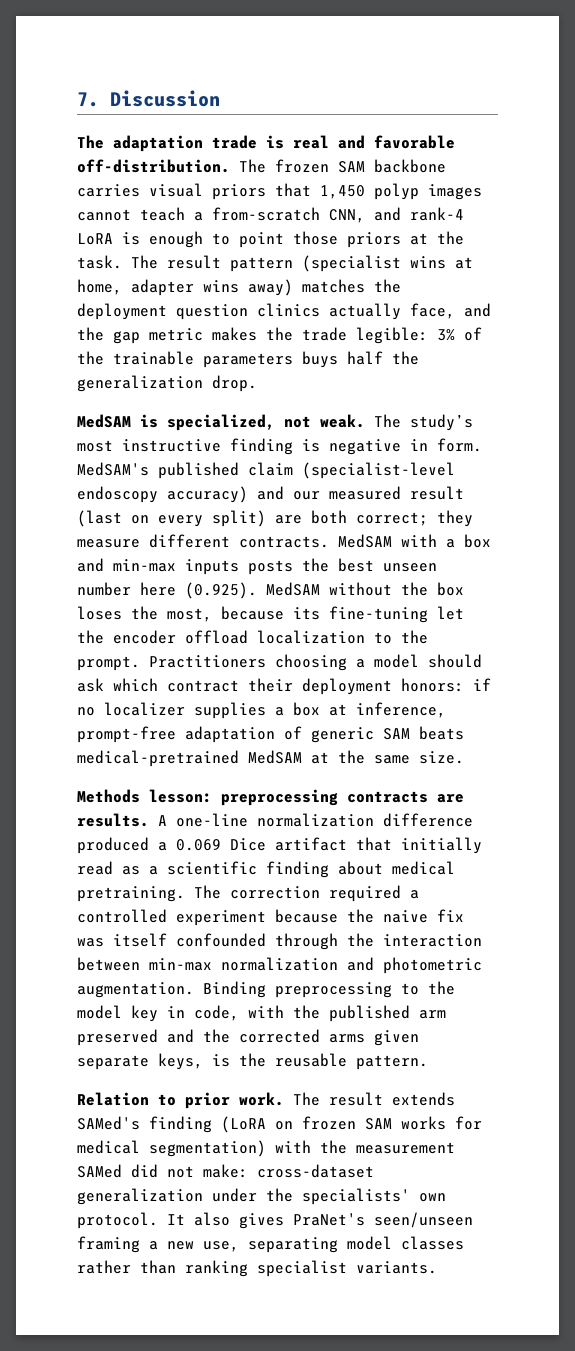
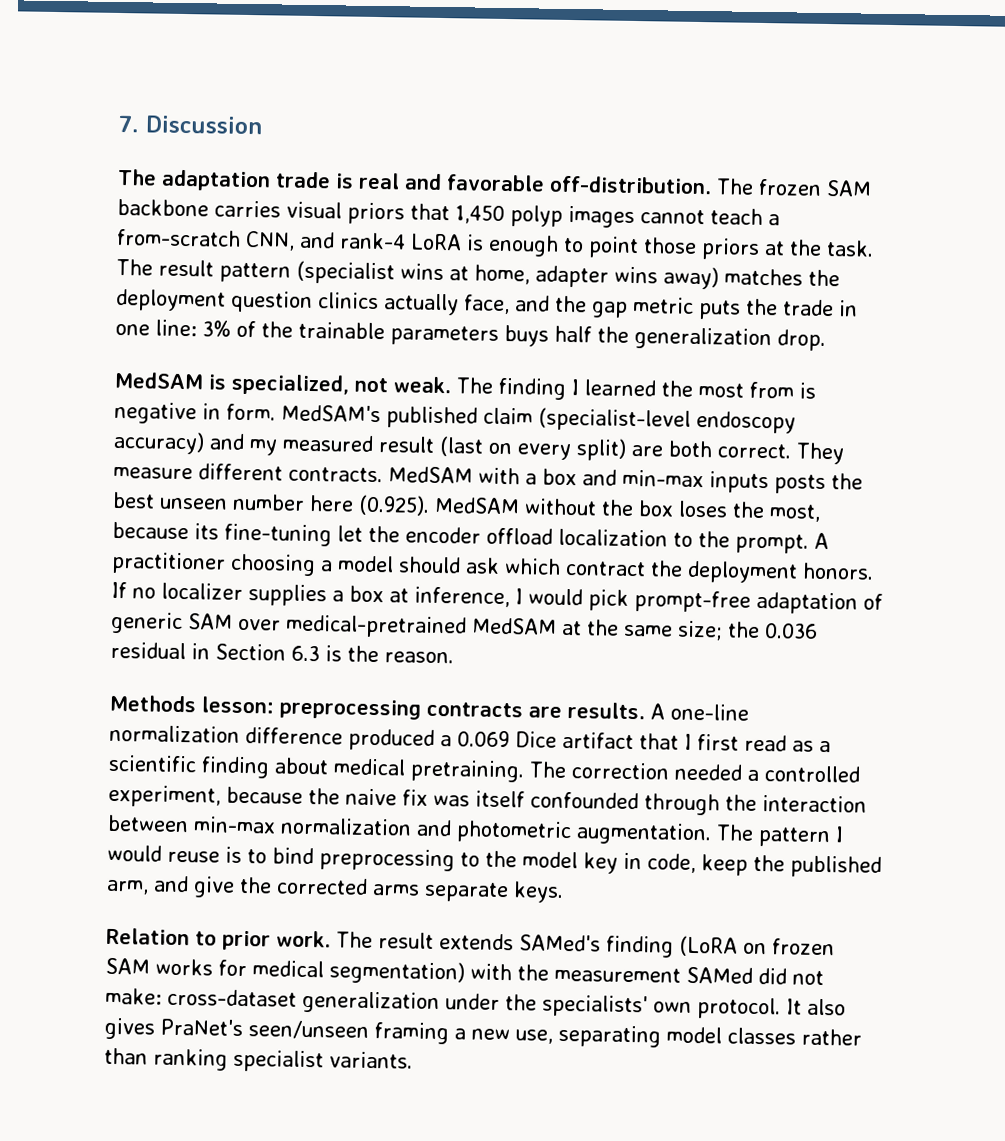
- The result pattern (specialist wins at home, adapter wins away) matches the deployment question clinics actually face, and the gap metric makes the trade legible: 3% of the trainable parameters buys half the generalization drop.
+ The result pattern (specialist wins at home, adapter wins away) matches the deployment question clinics actually face, and the gap metric puts the trade in one line: 3% of the trainable parameters buys half the generalization drop.
- The study’s most instructive finding is negative in form.
+ The finding I learned the most from is negative in form.
- MedSAM's published claim (specialist-level endoscopy accuracy) and our measured result (last on every split) are both correct; they measure different contracts.
+ MedSAM's published claim (specialist-level endoscopy accuracy) and my measured result (last on every split) are both correct. They measure different contracts.
- Practitioners choosing a model should ask which contract their deployment honors: if no localizer supplies a box at inference, prompt-free adaptation of generic SAM beats medical-pretrained MedSAM at the same size.
+ A practitioner choosing a model should ask which contract the deployment honors. If no localizer supplies a box at inference, I would pick prompt-free adaptation of generic SAM over medical-pretrained MedSAM at the same size; the 0.036 residual in Section 6.3 is the reason.
- A one-line normalization difference produced a 0.069 Dice artifact that initially read as a scientific finding about medical pretraining.
+ A one-line normalization difference produced a 0.069 Dice artifact that I first read as a scientific finding about medical pretraining.
- The correction required a controlled experiment because the naive fix was itself confounded through the interaction between min-max normalization and photometric augmentation.
+ The correction needed a controlled experiment, because the naive fix was itself confounded through the interaction between min-max normalization and photometric augmentation.
- Binding preprocessing to the model key in code, with the published arm preserved and the corrected arms given separate keys, is the reusable pattern.
+ The pattern I would reuse is to bind preprocessing to the model key in code, keep the published arm, and give the corrected arms separate keys.

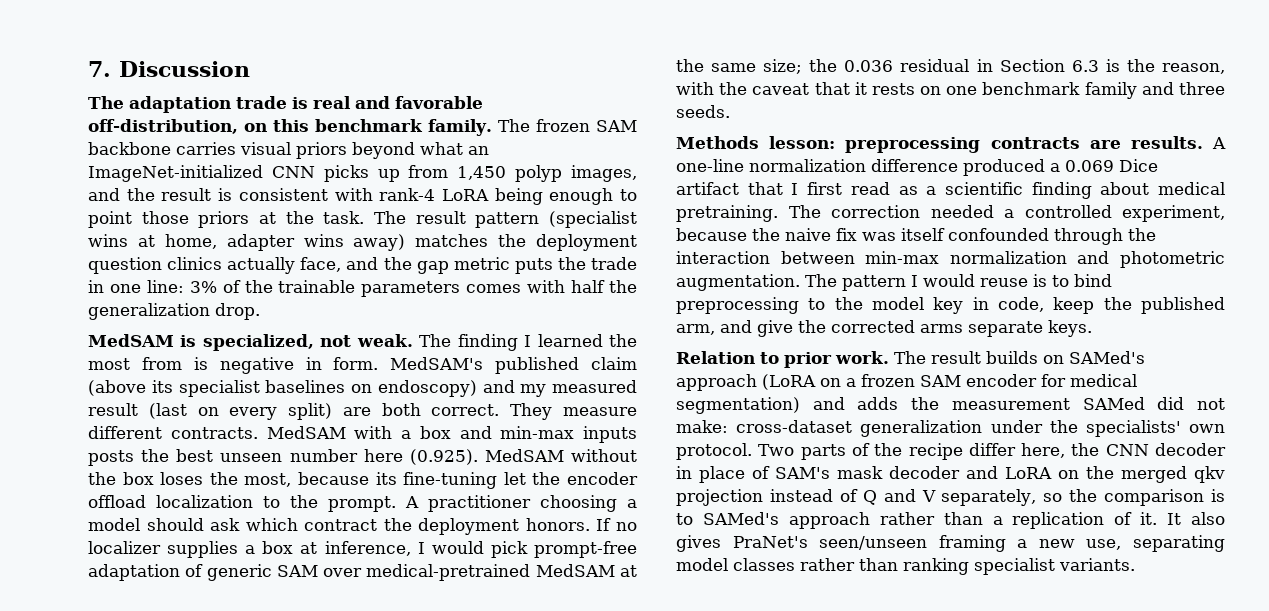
- The adaptation trade is real and favorable off-distribution.
+ The adaptation trade is real and favorable off-distribution, on this benchmark family.
- The frozen SAM backbone carries visual priors that 1,450 polyp images cannot teach a from-scratch CNN, and rank-4 LoRA is enough to point those priors at the task.
+ The frozen SAM backbone carries visual priors beyond what an ImageNet-initialized CNN picks up from 1,450 polyp images, and the result is consistent with rank-4 LoRA being enough to point those priors at the task.
- The result pattern (specialist wins at home, adapter wins away) matches the deployment question clinics actually face, and the gap metric puts the trade in one line: 3% of the trainable parameters buys half the generalization drop.
+ The result pattern (specialist wins at home, adapter wins away) matches the deployment question clinics actually face, and the gap metric puts the trade in one line: 3% of the trainable parameters comes with half the generalization drop.
- MedSAM's published claim (specialist-level endoscopy accuracy) and my measured result (last on every split) are both correct.
+ MedSAM's published claim (above its specialist baselines on endoscopy) and my measured result (last on every split) are both correct.
- If no localizer supplies a box at inference, I would pick prompt-free adaptation of generic SAM over medical-pretrained MedSAM at the same size; the 0.036 residual in Section 6.3 is the reason.
+ If no localizer supplies a box at inference, I would pick prompt-free adaptation of generic SAM over medical-pretrained MedSAM at the same size; the 0.036 residual in Section 6.3 is the reason, with the caveat that it rests on one benchmark family and three seeds.
- The result extends SAMed's finding (LoRA on frozen SAM works for medical segmentation) with the measurement SAMed did not make: cross-dataset generalization under the specialists' own protocol.
+ The result builds on SAMed's approach (LoRA on a frozen SAM encoder for medical segmentation) and adds the measurement SAMed did not make: cross-dataset generalization under the specialists' own protocol.
+ Two parts of the recipe differ here, the CNN decoder in place of SAM's mask decoder and LoRA on the merged qkv projection instead of Q and V separately, so the comparison is to SAMed's approach rather than a replication of it.

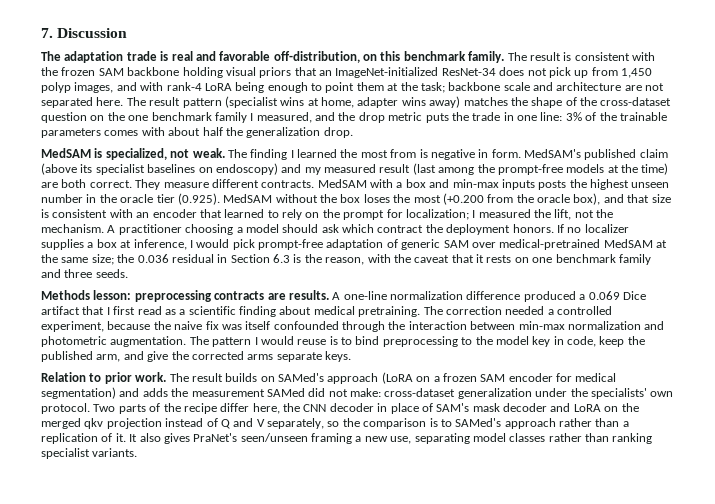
- The frozen SAM backbone carries visual priors beyond what an ImageNet-initialized CNN picks up from 1,450 polyp images, and the result is consistent with rank-4 LoRA being enough to point those priors at the task.
+ The result is consistent with the frozen SAM backbone holding visual priors that an ImageNet-initialized ResNet-34 does not pick up from 1,450 polyp images, and with rank-4 LoRA being enough to point them at the task; backbone scale and architecture are not separated here.
- The result pattern (specialist wins at home, adapter wins away) matches the deployment question clinics actually face, and the gap metric puts the trade in one line: 3% of the trainable parameters comes with half the generalization drop.
+ The result pattern (specialist wins at home, adapter wins away) matches the shape of the cross-dataset question on the one benchmark family I measured, and the drop metric puts the trade in one line: 3% of the trainable parameters comes with about half the generalization drop.
- MedSAM's published claim (above its specialist baselines on endoscopy) and my measured result (last on every split) are both correct.
+ MedSAM's published claim (above its specialist baselines on endoscopy) and my measured result (last among the prompt-free models at the time) are both correct.
- MedSAM with a box and min-max inputs posts the best unseen number here (0.925). MedSAM without the box loses the most, because its fine-tuning let the encoder offload localization to the prompt.
+ MedSAM with a box and min-max inputs posts the highest unseen number in the oracle tier (0.925). MedSAM without the box loses the most (+0.200 from the oracle box), and that size is consistent with an encoder that learned to rely on the prompt for localization; I measured the lift, not the mechanism.

